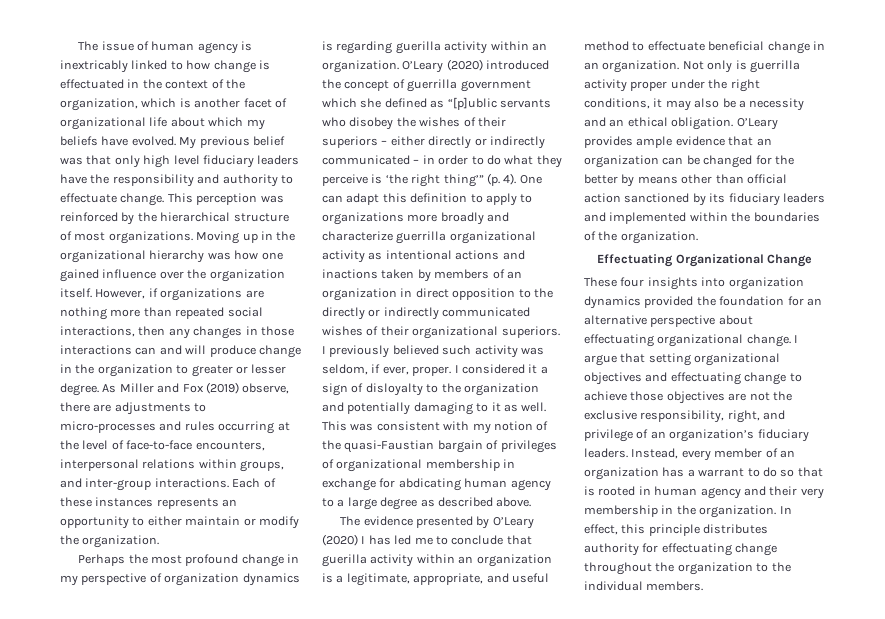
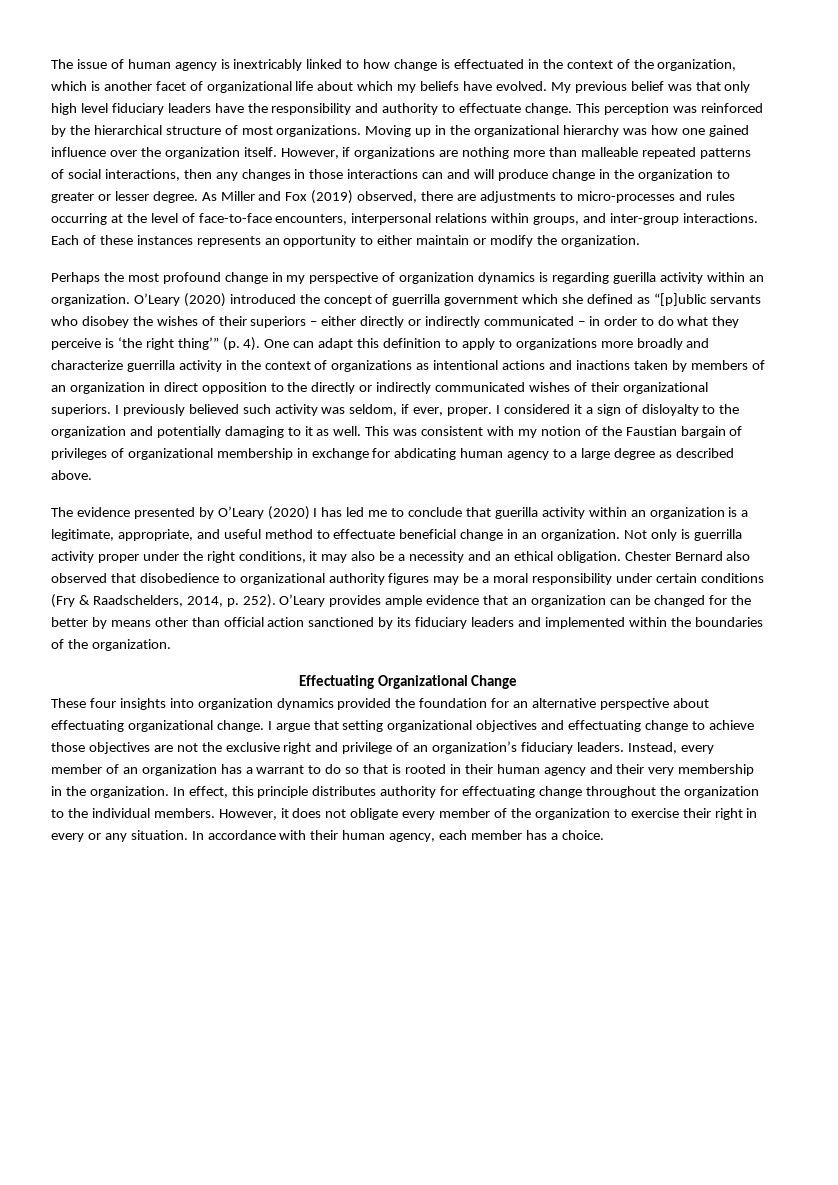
- However, if organizations are nothing more than repeated social interactions, then any changes in those interactions can and will produce change in the organization to greater or lesser degree.
+ However, if organizations are nothing more than malleable repeated patterns of social interactions, then any changes in those interactions can and will produce change in the organization to greater or lesser degree.
- As Miller and Fox (2019) observe, there are adjustments to micro-processes and rules occurring at the level of face-to-face encounters, interpersonal relations within groups, and inter-group interactions.
+ As Miller and Fox (2019) observed, there are adjustments to micro-processes and rules occurring at the level of face-to-face encounters, interpersonal relations within groups, and inter-group interactions.
- One can adapt this definition to apply to organizations more broadly and characterize guerrilla organizational activity as intentional actions and inactions taken by members of an organization in direct opposition to the directly or indirectly communicated wishes of their organizational superiors.
+ One can adapt this definition to apply to organizations more broadly and characterize guerrilla activity in the context of organizations as intentional actions and inactions taken by members of an organization in direct opposition to the directly or indirectly communicated wishes of their organizational superiors.
- This was consistent with my notion of the quasi-Faustian bargain of privileges of organizational membership in exchange for abdicating human agency to a large degree as described above.
+ This was consistent with my notion of the Faustian bargain of privileges of organizational membership in exchange for abdicating human agency to a large degree as described above.
+ Chester Bernard also observed that disobedience to organizational authority figures may be a moral responsibility under certain conditions (Fry & Raadschelders, 2014, p. 252).
- I argue that setting organizational objectives and effectuating change to achieve those objectives are not the exclusive responsibility, right, and privilege of an organization’s fiduciary leaders.
+ I argue that setting organizational objectives and effectuating change to achieve those objectives are not the exclusive right and privilege of an organization’s fiduciary leaders.
- Instead, every member of an organization has a warrant to do so that is rooted in human agency and their very membership in the organization.
+ Instead, every member of an organization has a warrant to do so that is rooted in their human agency and their very membership in the organization.
+ However, it does not obligate every member of the organization to exercise their right in every or any situation. In accordance with their human agency, each member has a choice.

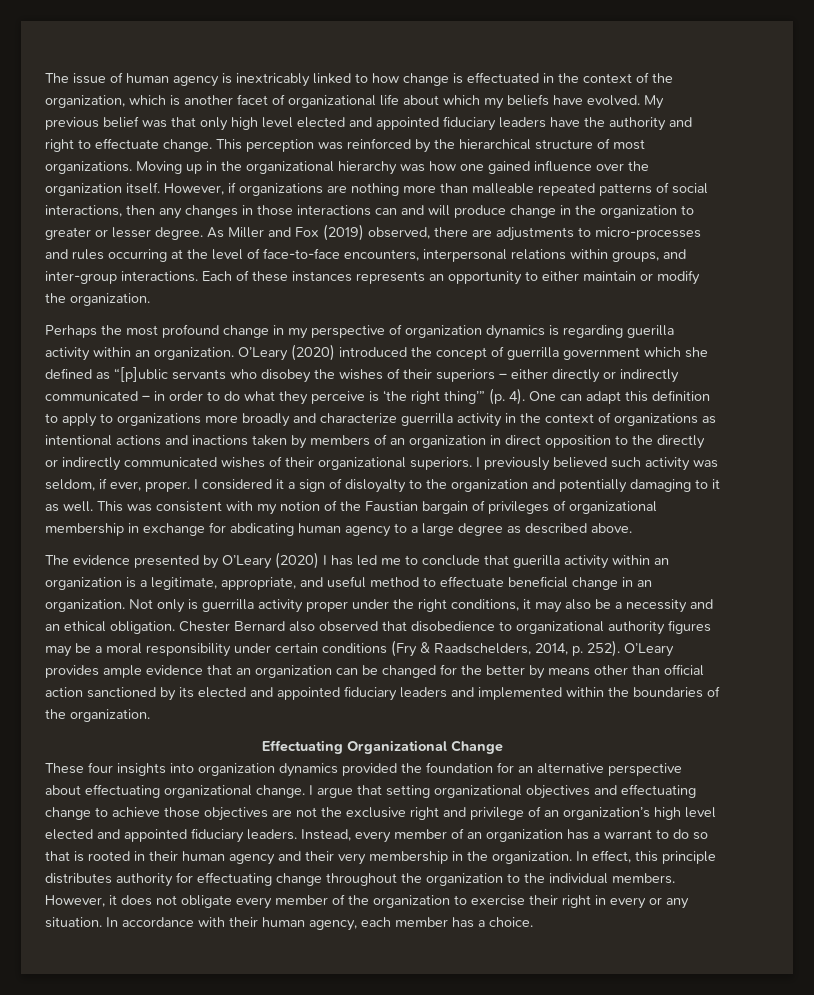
- My previous belief was that only high level fiduciary leaders have the responsibility and authority to effectuate change.
+ My previous belief was that only high level elected and appointed fiduciary leaders have the authority and right to effectuate change.
- O’Leary provides ample evidence that an organization can be changed for the better by means other than official action sanctioned by its fiduciary leaders and implemented within the boundaries of the organization.
+ O’Leary provides ample evidence that an organization can be changed for the better by means other than official action sanctioned by its elected and appointed fiduciary leaders and implemented within the boundaries of the organization.
- I argue that setting organizational objectives and effectuating change to achieve those objectives are not the exclusive right and privilege of an organization’s fiduciary leaders.
+ I argue that setting organizational objectives and effectuating change to achieve those objectives are not the exclusive right and privilege of an organization’s high level elected and appointed fiduciary leaders.

